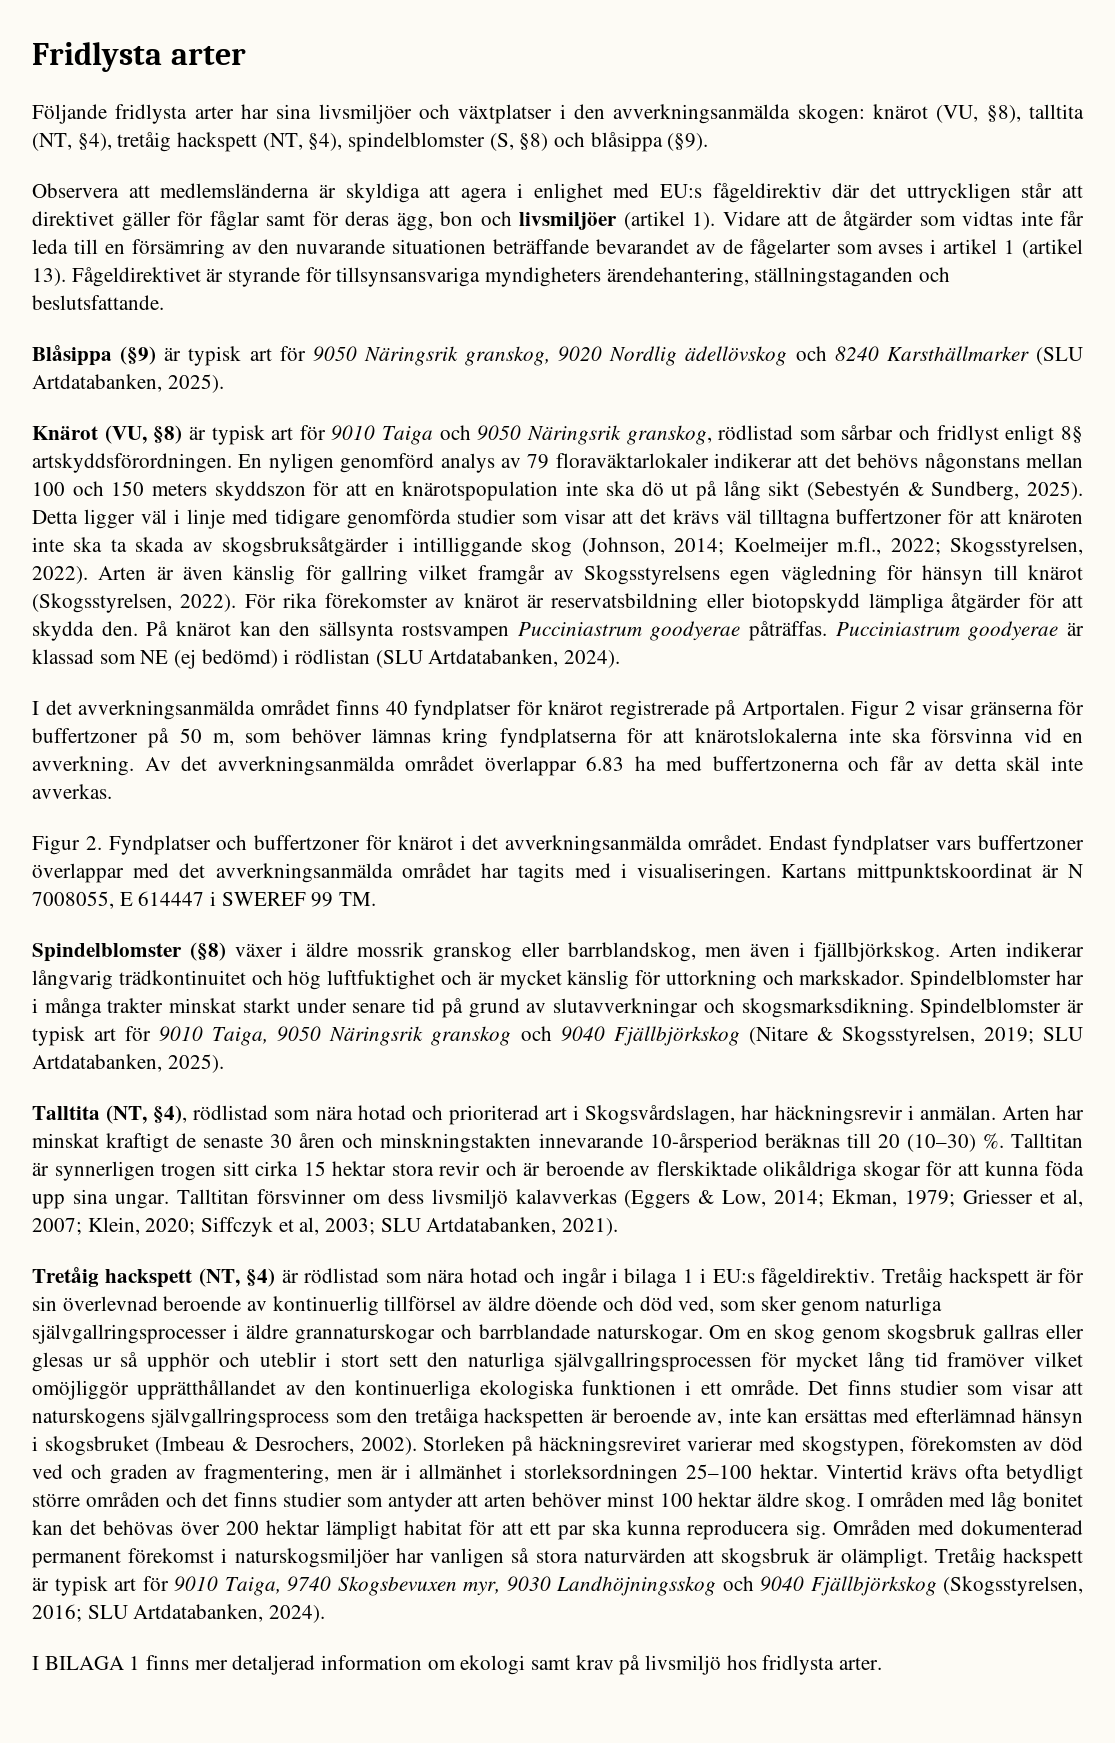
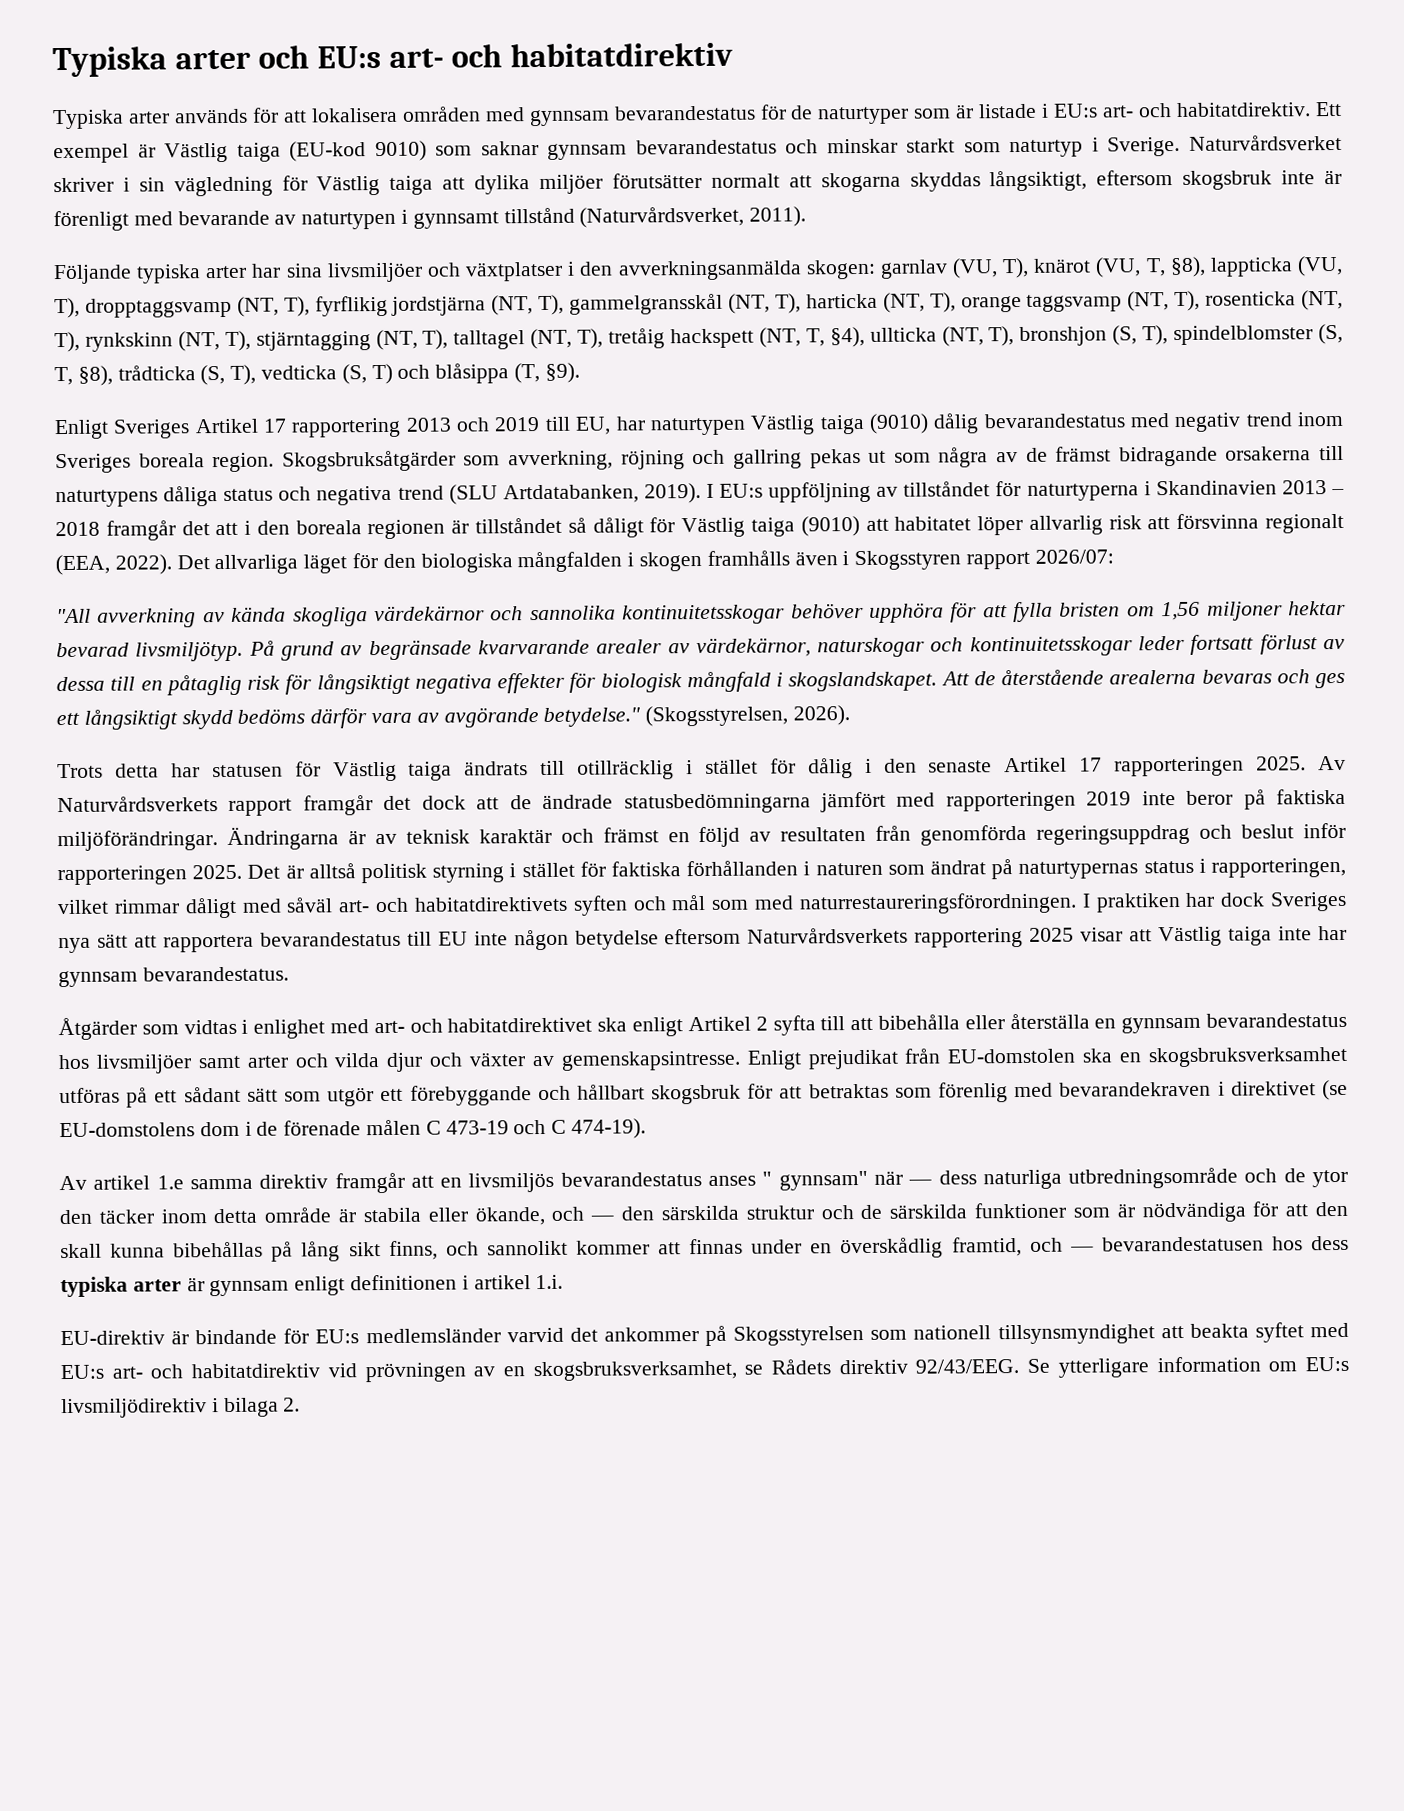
- Fridlysta arter
+ Typiska arter och EU:s art- och habitatdirektiv
+ Typiska arter används för att lokalisera områden med gynnsam bevarandestatus för de naturtyper som är listade i EU:s art- och habitatdirektiv. Ett exempel är Västlig taiga (EU-kod 9010) som saknar gynnsam bevarandestatus och minskar starkt som naturtyp i Sverige. Naturvårdsverket skriver i sin vägledning för Västlig taiga att dylika miljöer förutsätter normalt att skogarna skyddas långsiktigt, eftersom skogsbruk inte är förenligt med bevarande av naturtypen i gynnsamt tillstånd (Naturvårdsverket, 2011).
- Följande fridlysta arter har sina livsmiljöer och växtplatser i den avverkningsanmälda skogen: knärot (VU, §8), talltita (NT, §4), tretåig hackspett (NT, §4), spindelblomster (S, §8) och blåsippa (§9).
- Observera att medlemsländerna är skyldiga att agera i enlighet med EU:s fågeldirektiv där det uttryckligen står att direktivet gäller för fåglar samt för deras ägg, bon och livsmiljöer (artikel 1). Vidare att de åtgärder som vidtas inte får leda till en försämring av den nuvarande situationen beträffande bevarandet av de fågelarter som avses i artikel 1 (artikel 13). Fågeldirektivet är styrande för tillsynsansvariga myndigheters ärendehantering, ställningstaganden och beslutsfattande.
- Blåsippa (§9) är typisk art för 9050 Näringsrik granskog, 9020 Nordlig ädellövskog och 8240 Karsthällmarker (SLU Artdatabanken, 2025).
- Knärot (VU, §8) är typisk art för 9010 Taiga och 9050 Näringsrik granskog, rödlistad som sårbar och fridlyst enligt 8§ artskyddsförordningen. En nyligen genomförd analys av 79 floraväktarlokaler indikerar att det behövs någonstans mellan 100 och 150 meters skyddszon för att en knärotspopulation inte ska dö ut på lång sikt (Sebestyén & Sundberg, 2025). Detta ligger väl i linje med tidigare genomförda studier som visar att det krävs väl tilltagna buffertzoner för att knäroten inte ska ta skada av skogsbruksåtgärder i intilliggande skog (Johnson, 2014; Koelmeijer m.fl., 2022; Skogsstyrelsen, 2022). Arten är även känslig för gallring vilket framgår av Skogsstyrelsens egen vägledning för hänsyn till knärot (Skogsstyrelsen, 2022). För rika förekomster av knärot är reservatsbildning eller biotopskydd lämpliga åtgärder för att skydda den. På knärot kan den sällsynta rostsvampen Pucciniastrum goodyerae påträffas. Pucciniastrum goodyerae är klassad som NE (ej bedömd) i rödlistan (SLU Artdatabanken, 2024).
- I det avverkningsanmälda området finns 40 fyndplatser för knärot registrerade på Artportalen. Figur 2 visar gränserna för buffertzoner på 50 m, som behöver lämnas kring fyndplatserna för att knärotslokalerna inte ska försvinna vid en avverkning. Av det avverkningsanmälda området överlappar 6.83 ha med buffertzonerna och får av detta skäl inte avverkas.
- Figur 2. Fyndplatser och buffertzoner för knärot i det avverkningsanmälda området. Endast fyndplatser vars buffertzoner överlappar med det avverkningsanmälda området har tagits med i visualiseringen. Kartans mittpunktskoordinat är N 7008055, E 614447 i SWEREF 99 TM.
- Spindelblomster (§8) växer i äldre mossrik granskog eller barrblandskog, men även i fjällbjörkskog. Arten indikerar långvarig trädkontinuitet och hög luftfuktighet och är mycket känslig för uttorkning och markskador. Spindelblomster har i många trakter minskat starkt under senare tid på grund av slutavverkningar och skogsmarksdikning. Spindelblomster är typisk art för 9010 Taiga, 9050 Näringsrik granskog och 9040 Fjällbjörkskog (Nitare & Skogsstyrelsen, 2019; SLU Artdatabanken, 2025).
- Talltita (NT, §4), rödlistad som nära hotad och prioriterad art i Skogsvårdslagen, har häckningsrevir i anmälan. Arten har minskat kraftigt de senaste 30 åren och minskningstakten innevarande 10-årsperiod beräknas till 20 (10–30) %. Talltitan är synnerligen trogen sitt cirka 15 hektar stora revir och är beroende av flerskiktade olikåldriga skogar för att kunna föda upp sina ungar. Talltitan försvinner om dess livsmiljö kalavverkas (Eggers & Low, 2014; Ekman, 1979; Griesser et al, 2007; Klein, 2020; Siffczyk et al, 2003; SLU Artdatabanken, 2021).
- Tretåig hackspett (NT, §4) är rödlistad som nära hotad och ingår i bilaga 1 i EU:s fågeldirektiv. Tretåig hackspett är för sin överlevnad beroende av kontinuerlig tillförsel av äldre döende och död ved, som sker genom naturliga självgallringsprocesser i äldre grannaturskogar och barrblandade naturskogar. Om en skog genom skogsbruk gallras eller glesas ur så upphör och uteblir i stort sett den naturliga självgallringsprocessen för mycket lång tid framöver vilket omöjliggör upprätthållandet av den kontinuerliga ekologiska funktionen i ett område. Det finns studier som visar att naturskogens självgallringsprocess som den tretåiga hackspetten är beroende av, inte kan ersättas med efterlämnad hänsyn i skogsbruket (Imbeau & Desrochers, 2002). Storleken på häckningsreviret varierar med skogstypen, förekomsten av död ved och graden av fragmentering, men är i allmänhet i storleksordningen 25–100 hektar. Vintertid krävs ofta betydligt större områden och det finns studier som antyder att arten behöver minst 100 hektar äldre skog. I områden med låg bonitet kan det behövas över 200 hektar lämpligt habitat för att ett par ska kunna reproducera sig. Områden med dokumenterad permanent förekomst i naturskogsmiljöer har vanligen så stora naturvärden att skogsbruk är olämpligt. Tretåig hackspett är typisk art för 9010 Taiga, 9740 Skogsbevuxen myr, 9030 Landhöjningsskog och 9040 Fjällbjörkskog (Skogsstyrelsen, 2016; SLU Artdatabanken, 2024).
- I BILAGA 1 finns mer detaljerad information om ekologi samt krav på livsmiljö hos fridlysta arter.
+ Följande typiska arter har sina livsmiljöer och växtplatser i den avverkningsanmälda skogen: garnlav (VU, T), knärot (VU, T, §8), lappticka (VU, T), dropptaggsvamp (NT, T), fyrflikig jordstjärna (NT, T), gammelgransskål (NT, T), harticka (NT, T), orange taggsvamp (NT, T), rosenticka (NT, T), rynkskinn (NT, T), stjärntagging (NT, T), talltagel (NT, T), tretåig hackspett (NT, T, §4), ullticka (NT, T), bronshjon (S, T), spindelblomster (S, T, §8), trådticka (S, T), vedticka (S, T) och blåsippa (T, §9).
+ Enligt Sveriges Artikel 17 rapportering 2013 och 2019 till EU, har naturtypen Västlig taiga (9010) dålig bevarandestatus med negativ trend inom Sveriges boreala region. Skogsbruksåtgärder som avverkning, röjning och gallring pekas ut som några av de främst bidragande orsakerna till naturtypens dåliga status och negativa trend (SLU Artdatabanken, 2019). I EU:s uppföljning av tillståndet för naturtyperna i Skandinavien 2013 – 2018 framgår det att i den boreala regionen är tillståndet så dåligt för Västlig taiga (9010) att habitatet löper allvarlig risk att försvinna regionalt (EEA, 2022). Det allvarliga läget för den biologiska mångfalden i skogen framhålls även i Skogsstyren rapport 2026/07:
+ "All avverkning av kända skogliga värdekärnor och sannolika kontinuitetsskogar behöver upphöra för att fylla bristen om 1,56 miljoner hektar bevarad livsmiljötyp. På grund av begränsade kvarvarande arealer av värdekärnor, naturskogar och kontinuitetsskogar leder fortsatt förlust av dessa till en påtaglig risk för långsiktigt negativa effekter för biologisk mångfald i skogslandskapet. Att de återstående arealerna bevaras och ges ett långsiktigt skydd bedöms därför vara av avgörande betydelse." (Skogsstyrelsen, 2026).
+ Trots detta har statusen för Västlig taiga ändrats till otillräcklig i stället för dålig i den senaste Artikel 17 rapporteringen 2025. Av Naturvårdsverkets rapport framgår det dock att de ändrade statusbedömningarna jämfört med rapporteringen 2019 inte beror på faktiska miljöförändringar. Ändringarna är av teknisk karaktär och främst en följd av resultaten från genomförda regeringsuppdrag och beslut inför rapporteringen 2025. Det är alltså politisk styrning i stället för faktiska förhållanden i naturen som ändrat på naturtypernas status i rapporteringen, vilket rimmar dåligt med såväl art- och habitatdirektivets syften och mål som med naturrestaureringsförordningen. I praktiken har dock Sveriges nya sätt att rapportera bevarandestatus till EU inte någon betydelse eftersom Naturvårdsverkets rapportering 2025 visar att Västlig taiga inte har gynnsam bevarandestatus.
+ Åtgärder som vidtas i enlighet med art- och habitatdirektivet ska enligt Artikel 2 syfta till att bibehålla eller återställa en gynnsam bevarandestatus hos livsmiljöer samt arter och vilda djur och växter av gemenskapsintresse. Enligt prejudikat från EU-domstolen ska en skogsbruksverksamhet utföras på ett sådant sätt som utgör ett förebyggande och hållbart skogsbruk för att betraktas som förenlig med bevarandekraven i direktivet (se EU-domstolens dom i de förenade målen C 473-19 och C 474-19).
+ Av artikel 1.e samma direktiv framgår att en livsmiljös bevarandestatus anses " gynnsam" när — dess naturliga utbredningsområde och de ytor den täcker inom detta område är stabila eller ökande, och — den särskilda struktur och de särskilda funktioner som är nödvändiga för att den skall kunna bibehållas på lång sikt finns, och sannolikt kommer att finnas under en överskådlig framtid, och — bevarandestatusen hos dess typiska arter är gynnsam enligt definitionen i artikel 1.i.
+ EU-direktiv är bindande för EU:s medlemsländer varvid det ankommer på Skogsstyrelsen som nationell tillsynsmyndighet att beakta syftet med EU:s art- och habitatdirektiv vid prövningen av en skogsbruksverksamhet, se Rådets direktiv 92/43/EEG. Se ytterligare information om EU:s livsmiljödirektiv i bilaga 2.

